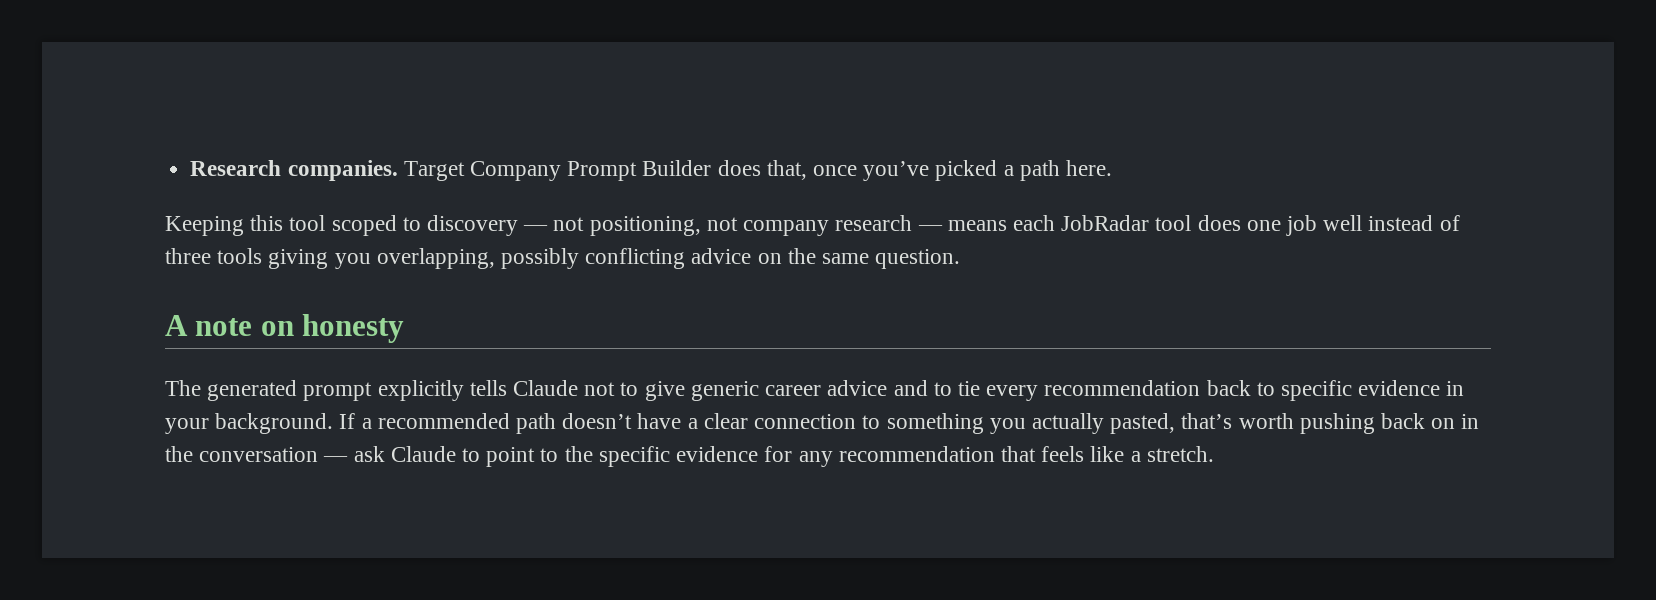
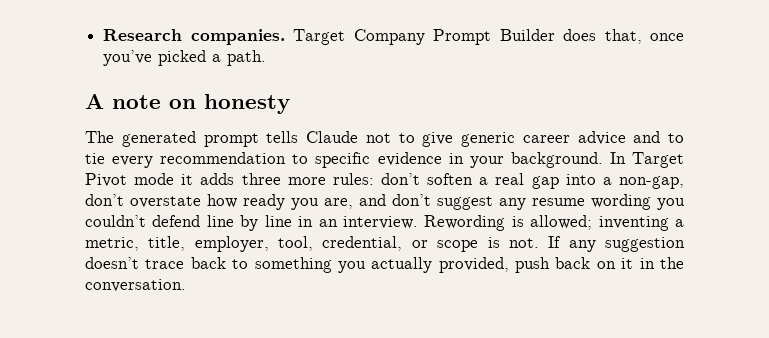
- Target Company Prompt Builder does that, once you’ve picked a path here.
- Keeping this tool scoped to discovery — not positioning, not company research — means each JobRadar tool does one job well instead of three tools giving you overlapping, possibly conflicting advice on the same question.
+ Target Company Prompt Builder does that, once you’ve picked a path.
- The generated prompt explicitly tells Claude not to give generic career advice and to tie every recommendation back to specific evidence in your background.
+ The generated prompt tells Claude not to give generic career advice and to tie every recommendation to specific evidence in your background.
- If a recommended path doesn’t have a clear connection to something you actually pasted, that’s worth pushing back on in the conversation — ask Claude to point to the specific evidence for any recommendation that feels like a stretch.
+ In Target Pivot mode it adds three more rules: don’t soften a real gap into a non-gap, don’t overstate how ready you are, and don’t suggest any resume wording you couldn’t defend line by line in an interview. Rewording is allowed; inventing a metric, title, employer, tool, credential, or scope is not. If any suggestion doesn’t trace back to something you actually provided, push back on it in the conversation.

